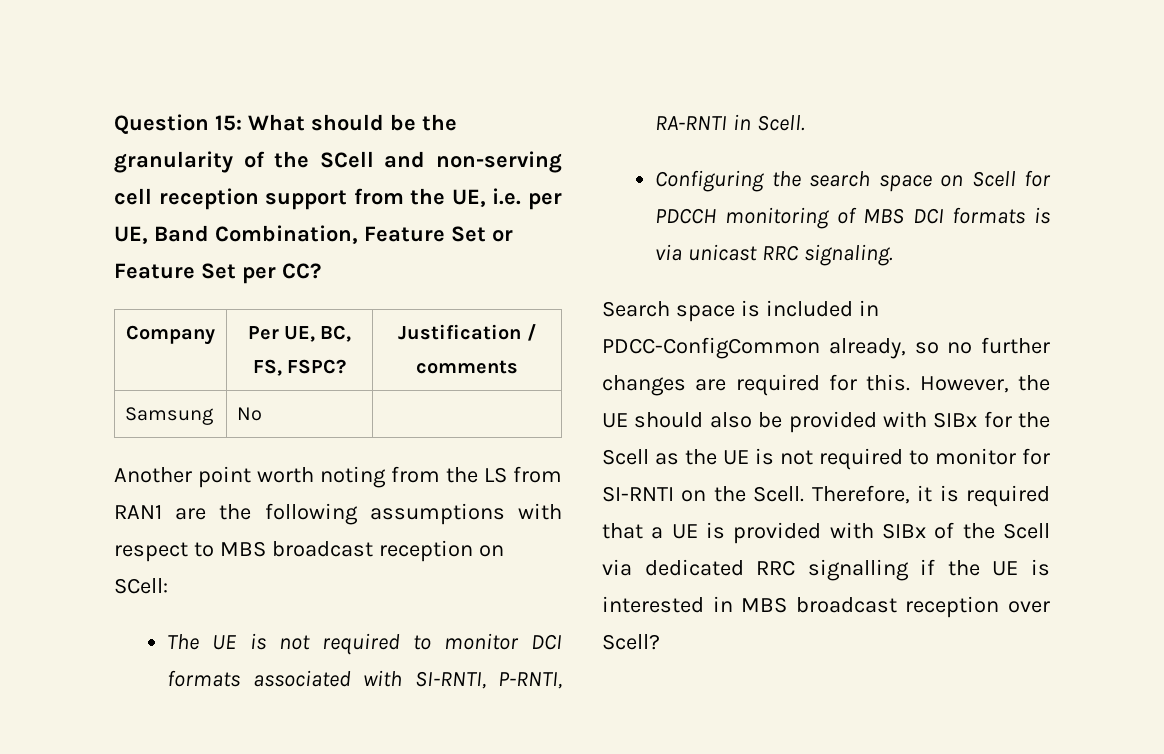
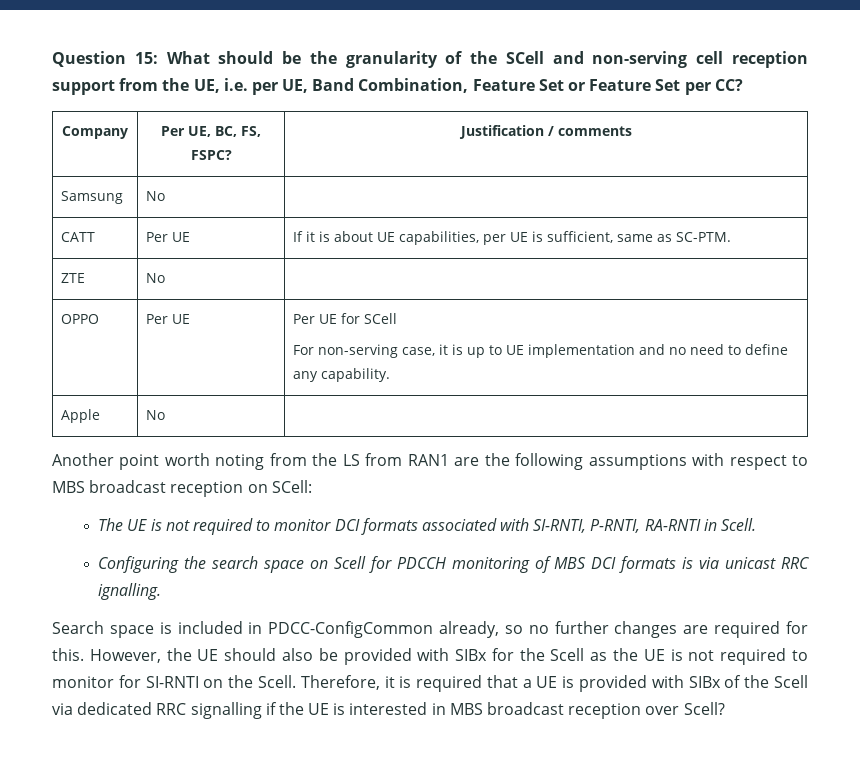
+ CATT | Per UE | If it is about UE capabilities, per UE is sufficient, same as SC-PTM.
+ ZTE | No |
+ OPPO | Per UE | Per UE for SCell
+ For non-serving case, it is up to UE implementation and no need to define any capability.
+ Apple | No |
- Configuring the search space on Scell for PDCCH monitoring of MBS DCI formats is via unicast RRC signaling.
+ Configuring the search space on Scell for PDCCH monitoring of MBS DCI formats is via unicast RRC ignalling.

